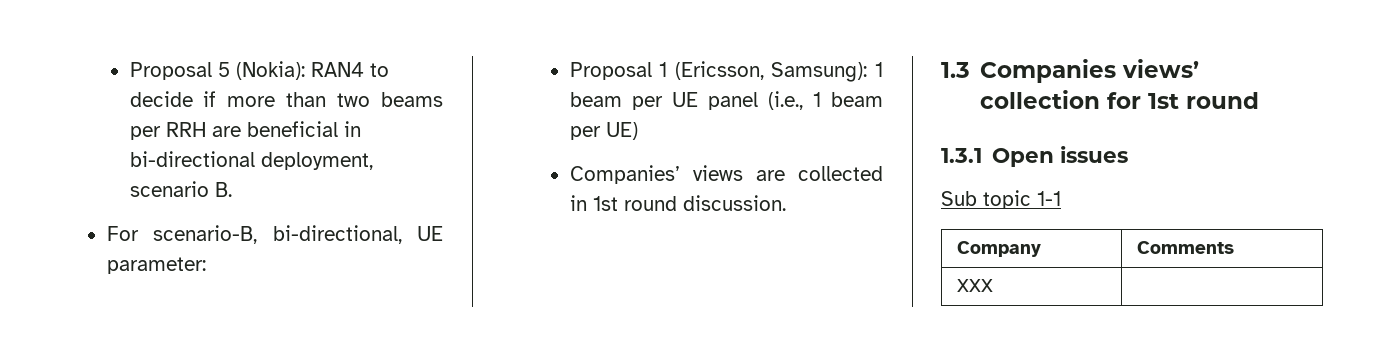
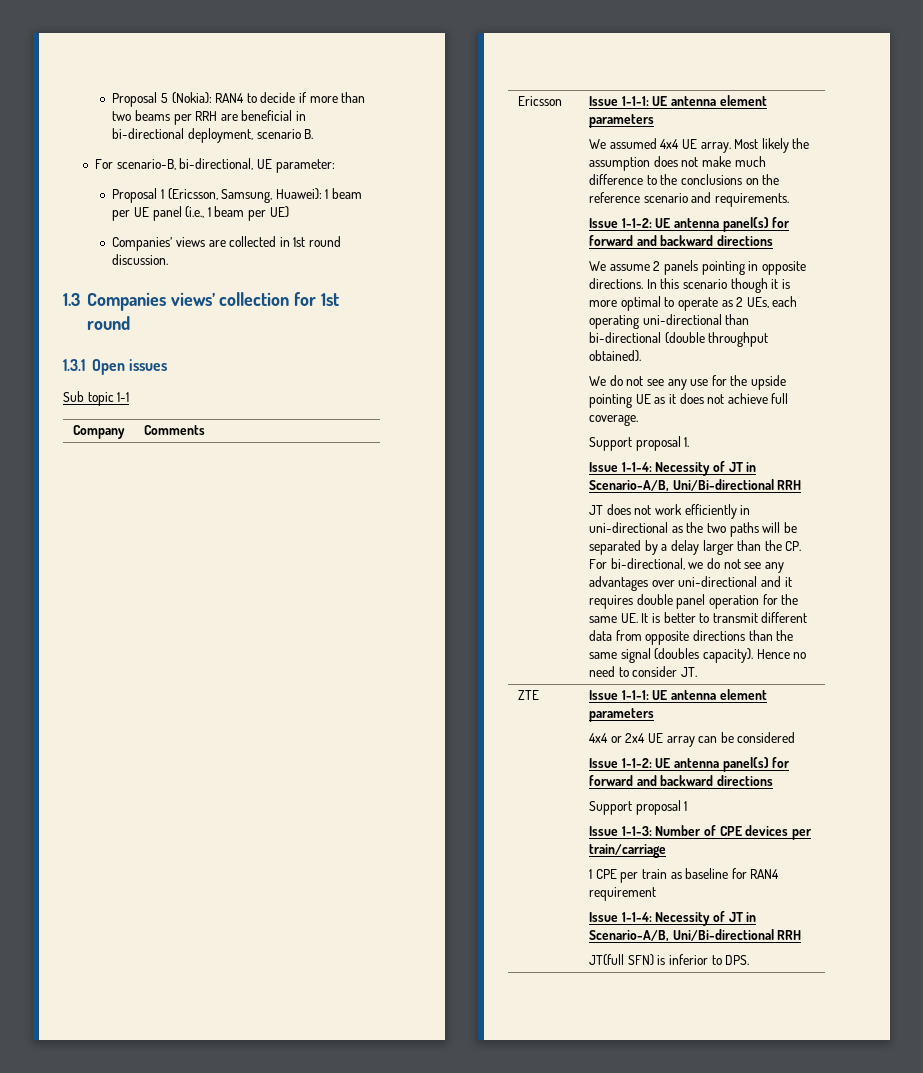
- Proposal 1 (Ericsson, Samsung): 1 beam per UE panel (i.e., 1 beam per UE)
+ Proposal 1 (Ericsson, Samsung, Huawei): 1 beam per UE panel (i.e., 1 beam per UE)
- XXX
+ Ericsson | Issue 1-1-1: UE antenna element parameters
+ We assumed 4x4 UE array. Most likely the assumption does not make much difference to the conclusions on the reference scenario and requirements.
+ Issue 1-1-2: UE antenna panel(s) for forward and backward directions
+ We assume 2 panels pointing in opposite directions. In this scenario though it is more optimal to operate as 2 UEs, each operating uni-directional than bi-directional (double throughput obtained).
+ We do not see any use for the upside pointing UE as it does not achieve full coverage.
+ Support proposal 1.
+ Issue 1-1-4: Necessity of JT in Scenario-A/B, Uni/Bi-directional RRH
+ JT does not work efficiently in uni-directional as the two paths will be separated by a delay larger than the CP. For bi-directional, we do not see any advantages over uni-directional and it requires double panel operation for the same UE. It is better to transmit different data from opposite directions than the same signal (doubles capacity). Hence no need to consider JT.
+ ZTE | Issue 1-1-1: UE antenna element parameters
+ 4x4 or 2x4 UE array can be considered
+ Issue 1-1-2: UE antenna panel(s) for forward and backward directions
+ Support proposal 1
+ Issue 1-1-3: Number of CPE devices per train/carriage
+ 1 CPE per train as baseline for RAN4 requirement
+ Issue 1-1-4: Necessity of JT in Scenario-A/B, Uni/Bi-directional RRH
+ JT(full SFN) is inferior to DPS.

